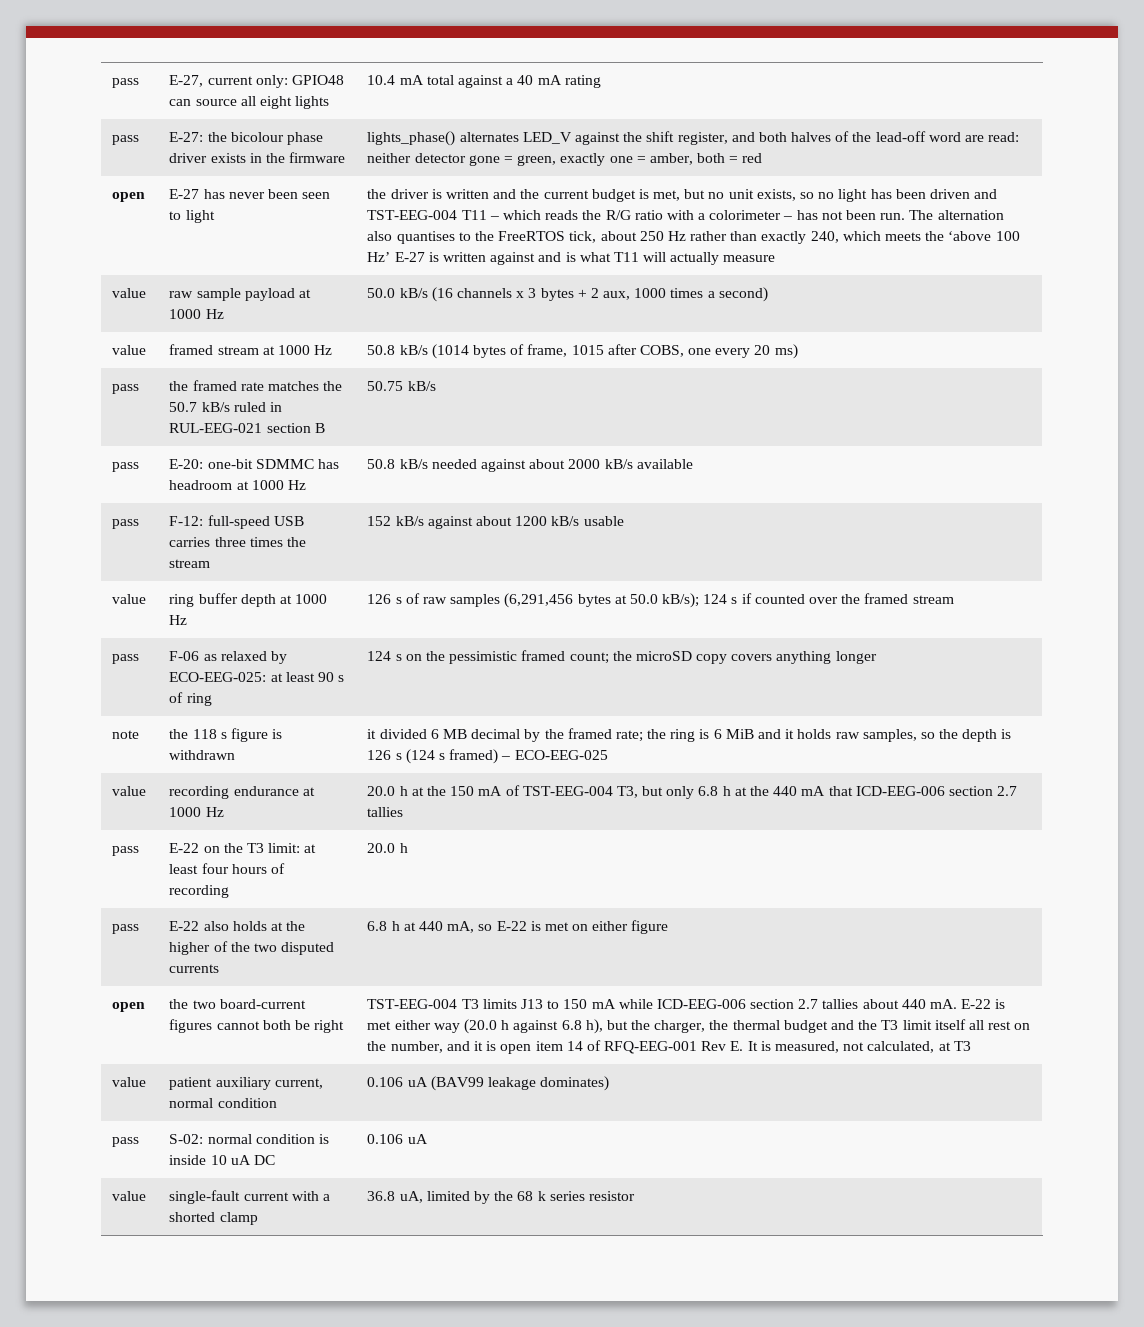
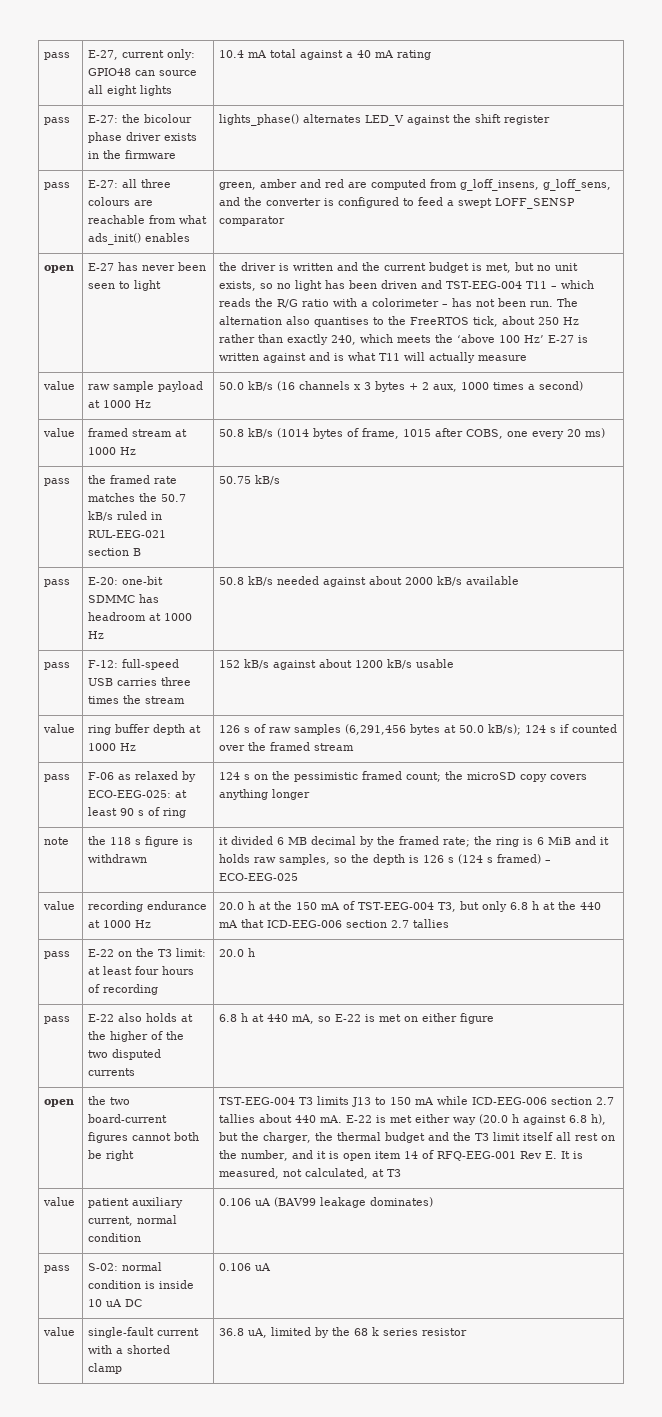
- pass | E-27: the bicolour phase driver exists in the firmware | lights_phase() alternates LED_V against the shift register, and both halves of the lead-off word are read: neither detector gone = green, exactly one = amber, both = red
+ pass | E-27: the bicolour phase driver exists in the firmware | lights_phase() alternates LED_V against the shift register
+ pass | E-27: all three colours are reachable from what ads_init() enables | green, amber and red are computed from g_loff_insens, g_loff_sens, and the converter is configured to feed a swept LOFF_SENSP comparator

